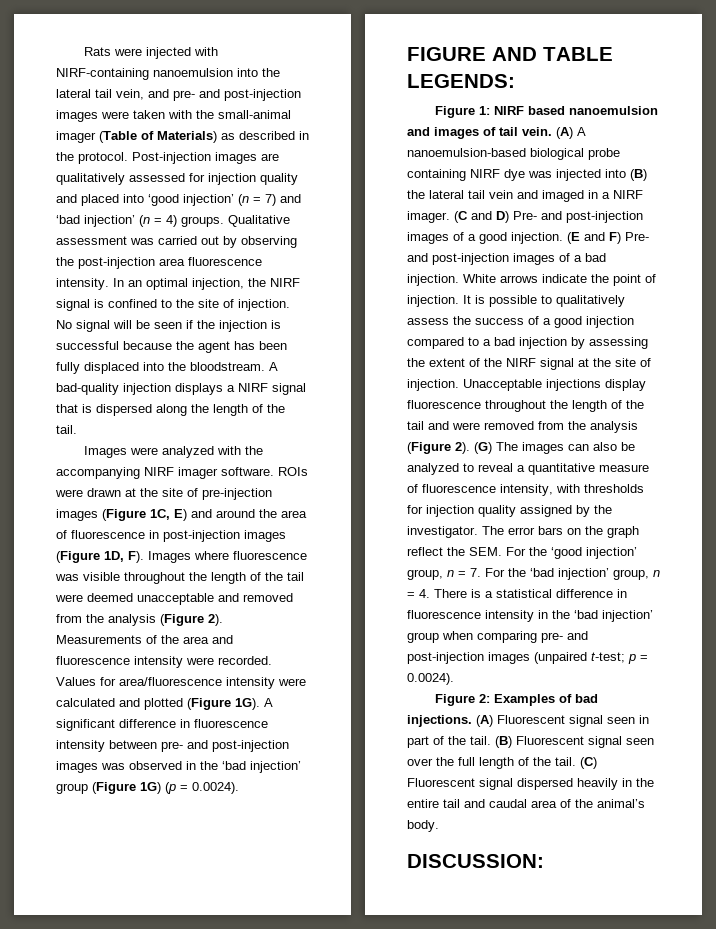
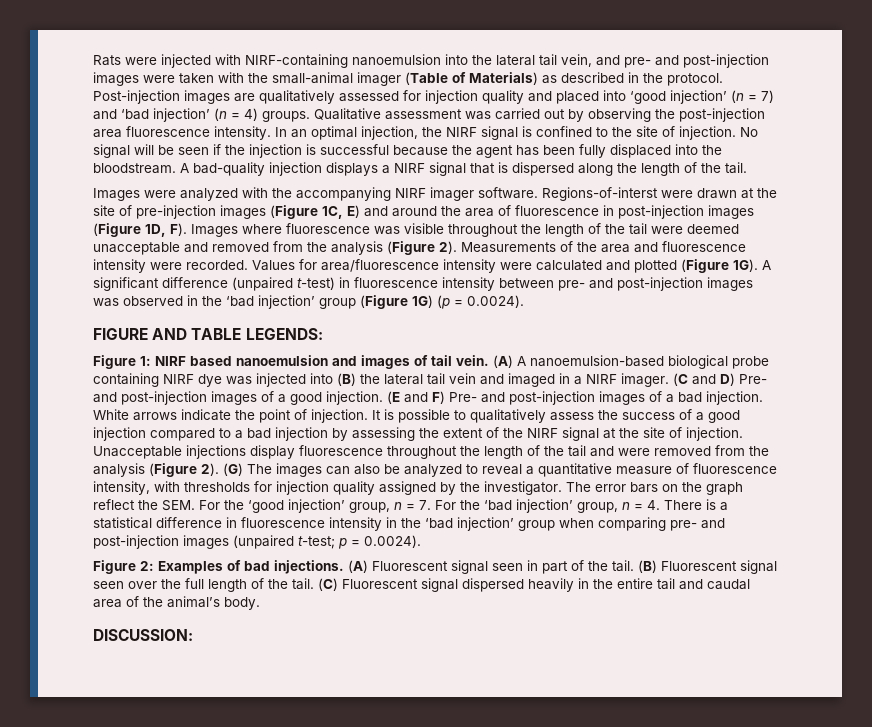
- ROIs were drawn at the site of pre-injection images (Figure 1C, E) and around the area of fluorescence in post-injection images (Figure 1D, F). Images where fluorescence was visible throughout the length of the tail were deemed unacceptable and removed from the analysis (Figure 2).
+ Regions-of-interst were drawn at the site of pre-injection images (Figure 1C, E) and around the area of fluorescence in post-injection images (Figure 1D, F). Images where fluorescence was visible throughout the length of the tail were deemed unacceptable and removed from the analysis (Figure 2).
- A significant difference in fluorescence intensity between pre- and post-injection images was observed in the ‘bad injection’ group (Figure 1G) (p = 0.0024).
+ A significant difference (unpaired t-test) in fluorescence intensity between pre- and post-injection images was observed in the ‘bad injection’ group (Figure 1G) (p = 0.0024).

